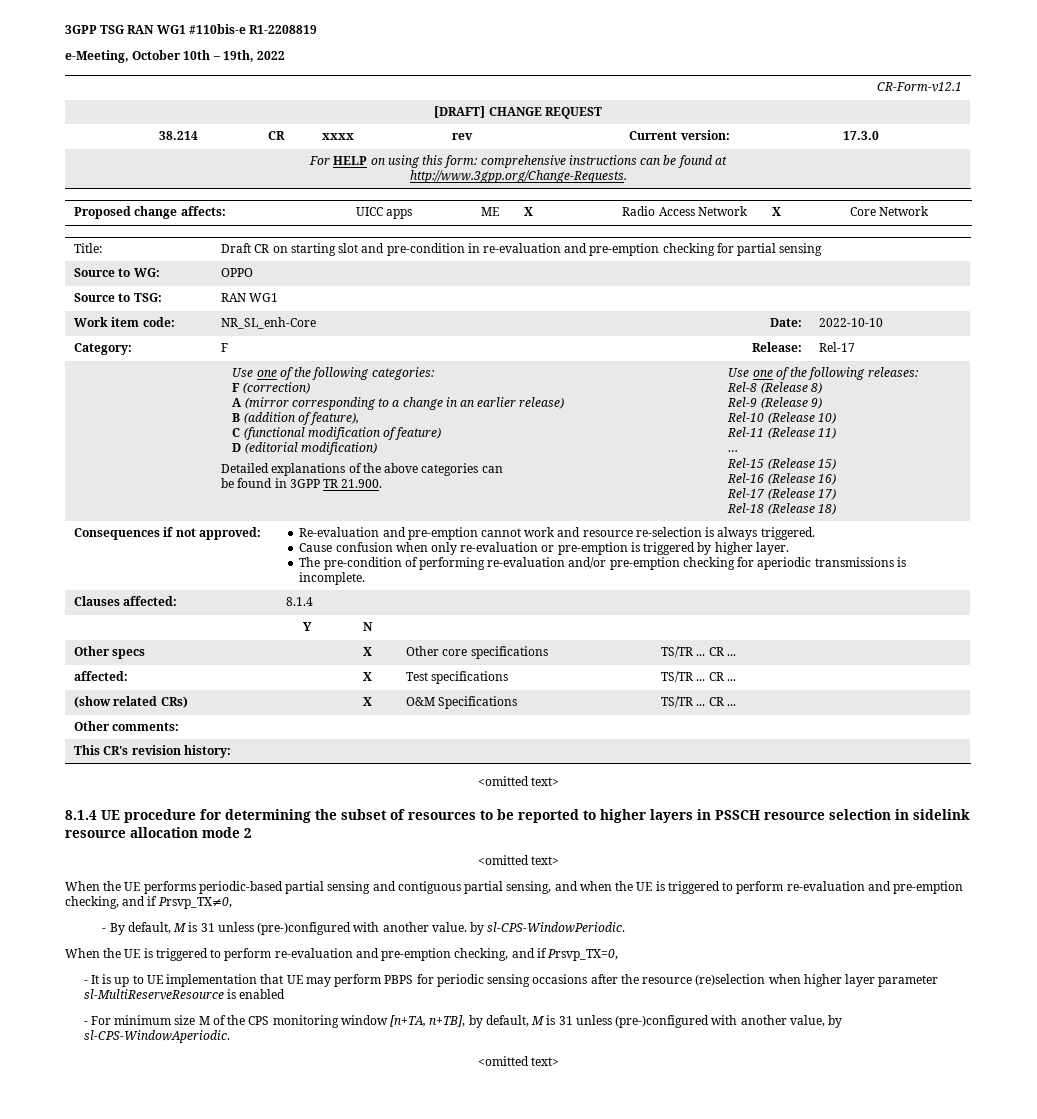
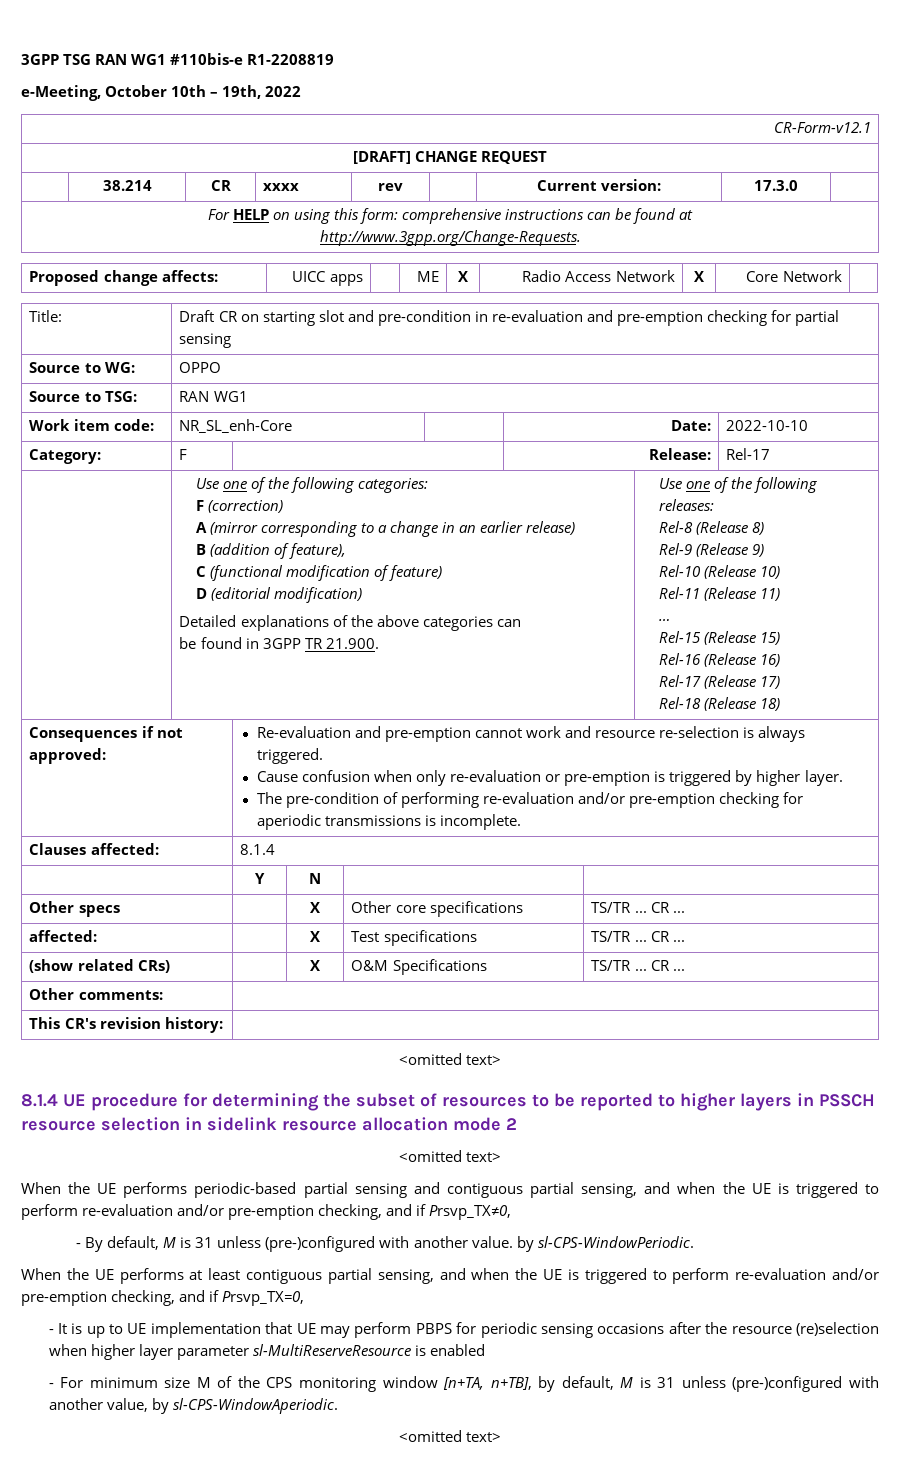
- When the UE performs periodic-based partial sensing and contiguous partial sensing, and when the UE is triggered to perform re-evaluation and pre-emption checking, and if Prsvp_TX≠0,
+ When the UE performs periodic-based partial sensing and contiguous partial sensing, and when the UE is triggered to perform re-evaluation and/or pre-emption checking, and if Prsvp_TX≠0,
- When the UE is triggered to perform re-evaluation and pre-emption checking, and if Prsvp_TX=0,
+ When the UE performs at least contiguous partial sensing, and when the UE is triggered to perform re-evaluation and/or pre-emption checking, and if Prsvp_TX=0,

